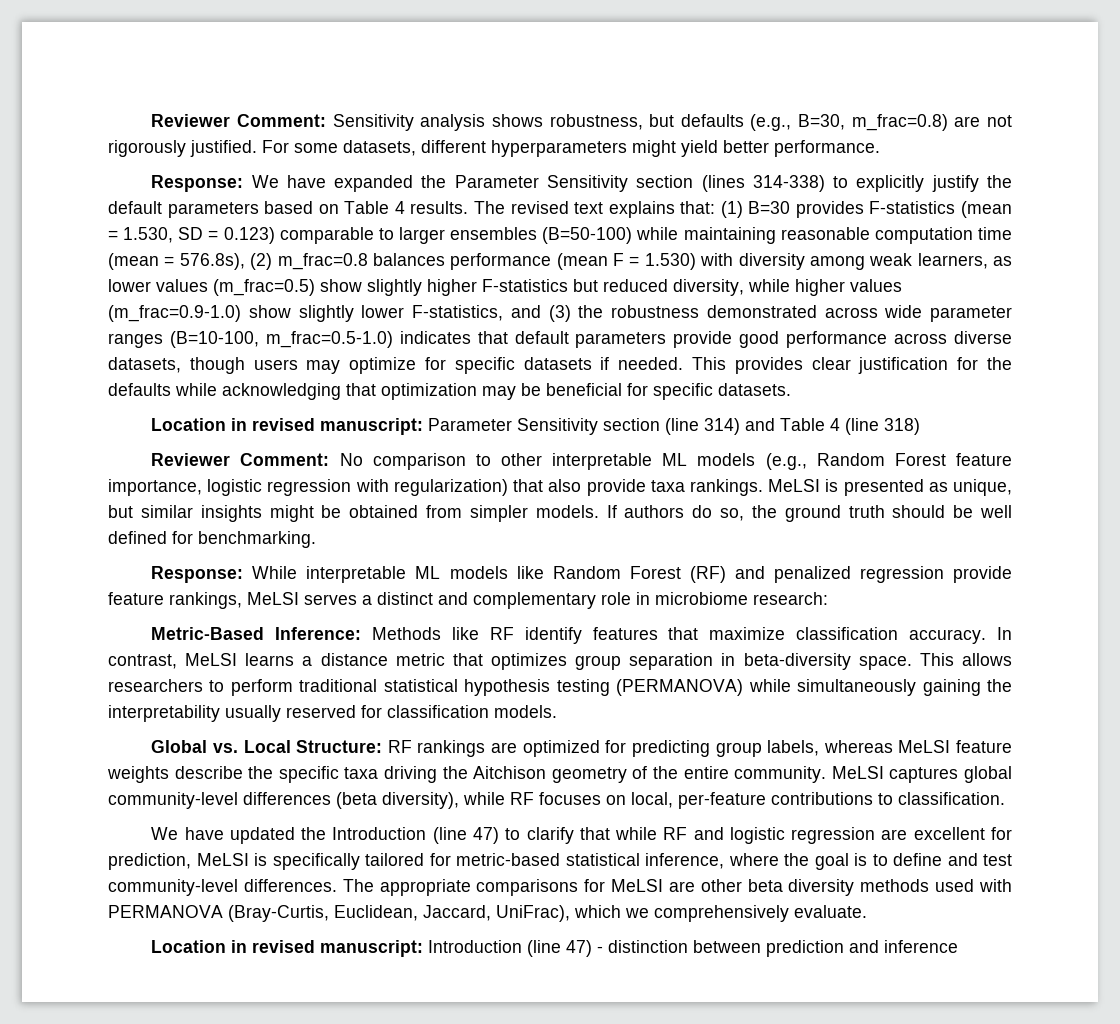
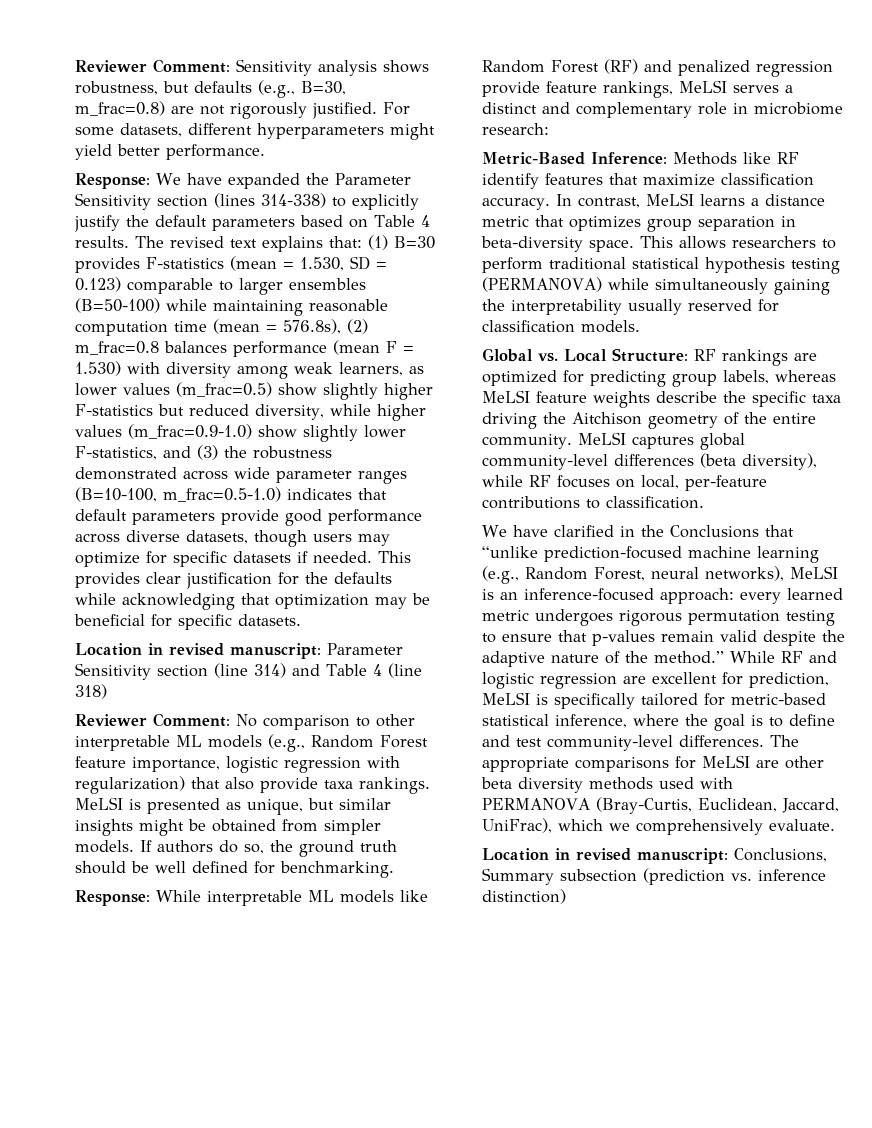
- We have updated the Introduction (line 47) to clarify that while RF and logistic regression are excellent for prediction, MeLSI is specifically tailored for metric-based statistical inference, where the goal is to define and test community-level differences.
+ We have clarified in the Conclusions that “unlike prediction-focused machine learning (e.g., Random Forest, neural networks), MeLSI is an inference-focused approach: every learned metric undergoes rigorous permutation testing to ensure that p-values remain valid despite the adaptive nature of the method.” While RF and logistic regression are excellent for prediction, MeLSI is specifically tailored for metric-based statistical inference, where the goal is to define and test community-level differences.
- Location in revised manuscript: Introduction (line 47) - distinction between prediction and inference
+ Location in revised manuscript: Conclusions, Summary subsection (prediction vs. inference distinction)

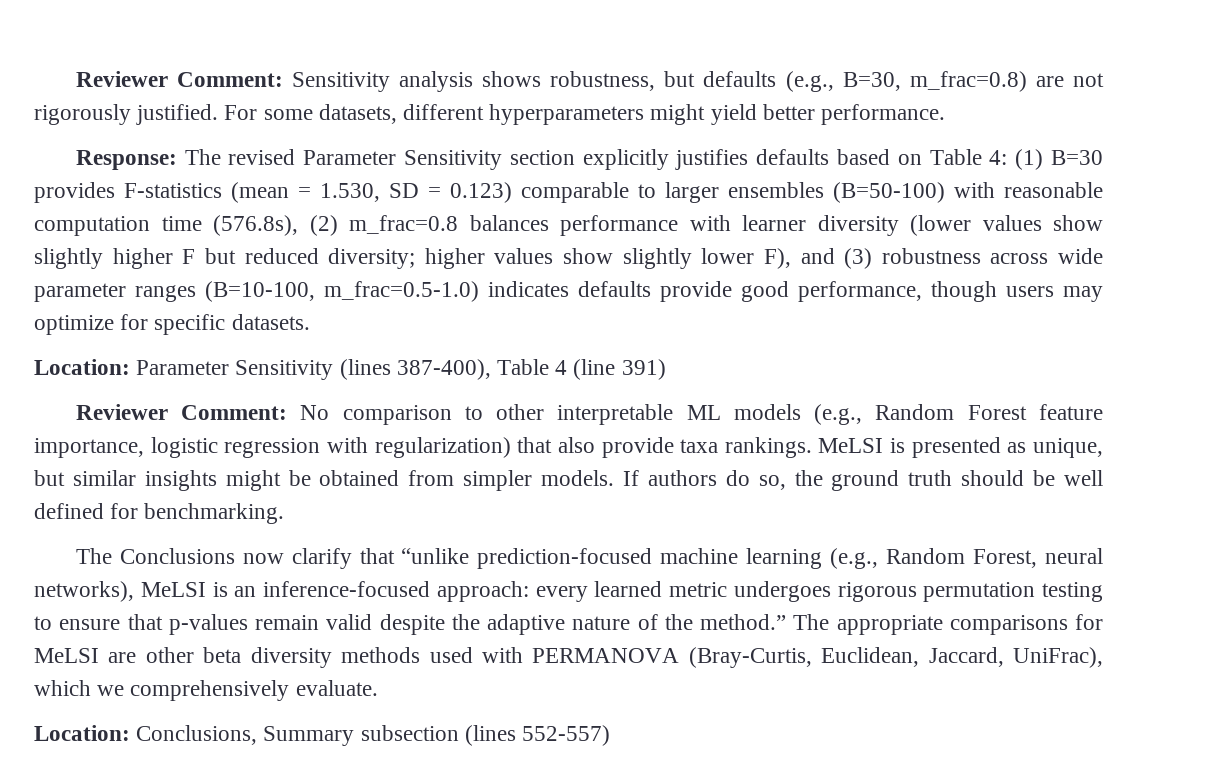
- Response: We have expanded the Parameter Sensitivity section (lines 314-338) to explicitly justify the default parameters based on Table 4 results. The revised text explains that: (1) B=30 provides F-statistics (mean = 1.530, SD = 0.123) comparable to larger ensembles (B=50-100) while maintaining reasonable computation time (mean = 576.8s), (2) m_frac=0.8 balances performance (mean F = 1.530) with diversity among weak learners, as lower values (m_frac=0.5) show slightly higher F-statistics but reduced diversity, while higher values (m_frac=0.9-1.0) show slightly lower F-statistics, and (3) the robustness demonstrated across wide parameter ranges (B=10-100, m_frac=0.5-1.0) indicates that default parameters provide good performance across diverse datasets, though users may optimize for specific datasets if needed. This provides clear justification for the defaults while acknowledging that optimization may be beneficial for specific datasets.
- Location in revised manuscript: Parameter Sensitivity section (line 314) and Table 4 (line 318)
+ Response: The revised Parameter Sensitivity section explicitly justifies defaults based on Table 4: (1) B=30 provides F-statistics (mean = 1.530, SD = 0.123) comparable to larger ensembles (B=50-100) with reasonable computation time (576.8s), (2) m_frac=0.8 balances performance with learner diversity (lower values show slightly higher F but reduced diversity; higher values show slightly lower F), and (3) robustness across wide parameter ranges (B=10-100, m_frac=0.5-1.0) indicates defaults provide good performance, though users may optimize for specific datasets.
+ Location: Parameter Sensitivity (lines 387-400), Table 4 (line 391)
- Response: While interpretable ML models like Random Forest (RF) and penalized regression provide feature rankings, MeLSI serves a distinct and complementary role in microbiome research:
- Metric-Based Inference: Methods like RF identify features that maximize classification accuracy. In contrast, MeLSI learns a distance metric that optimizes group separation in beta-diversity space. This allows researchers to perform traditional statistical hypothesis testing (PERMANOVA) while simultaneously gaining the interpretability usually reserved for classification models.
- Global vs. Local Structure: RF rankings are optimized for predicting group labels, whereas MeLSI feature weights describe the specific taxa driving the Aitchison geometry of the entire community. MeLSI captures global community-level differences (beta diversity), while RF focuses on local, per-feature contributions to classification.
- We have clarified in the Conclusions that “unlike prediction-focused machine learning (e.g., Random Forest, neural networks), MeLSI is an inference-focused approach: every learned metric undergoes rigorous permutation testing to ensure that p-values remain valid despite the adaptive nature of the method.”
+ The Conclusions now clarify that “unlike prediction-focused machine learning (e.g., Random Forest, neural networks), MeLSI is an inference-focused approach: every learned metric undergoes rigorous permutation testing to ensure that p-values remain valid despite the adaptive nature of the method.”
- While RF and logistic regression are excellent for prediction, MeLSI is specifically tailored for metric-based statistical inference, where the goal is to define and test community-level differences.
- Location in revised manuscript: Conclusions, Summary subsection (prediction vs. inference distinction)
+ Location: Conclusions, Summary subsection (lines 552-557)

